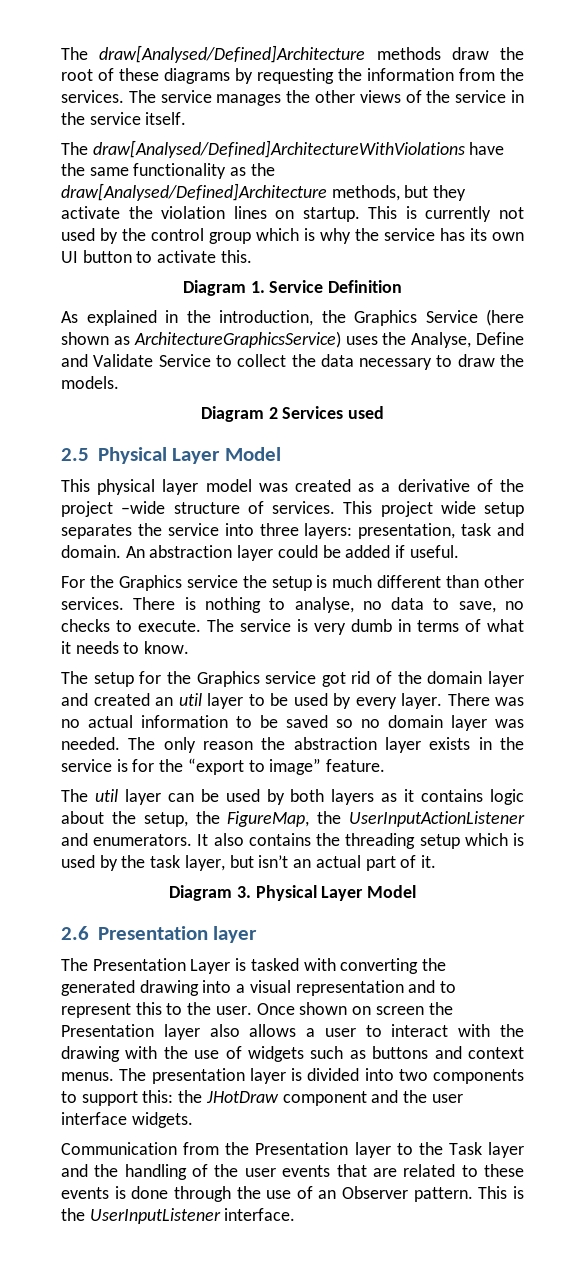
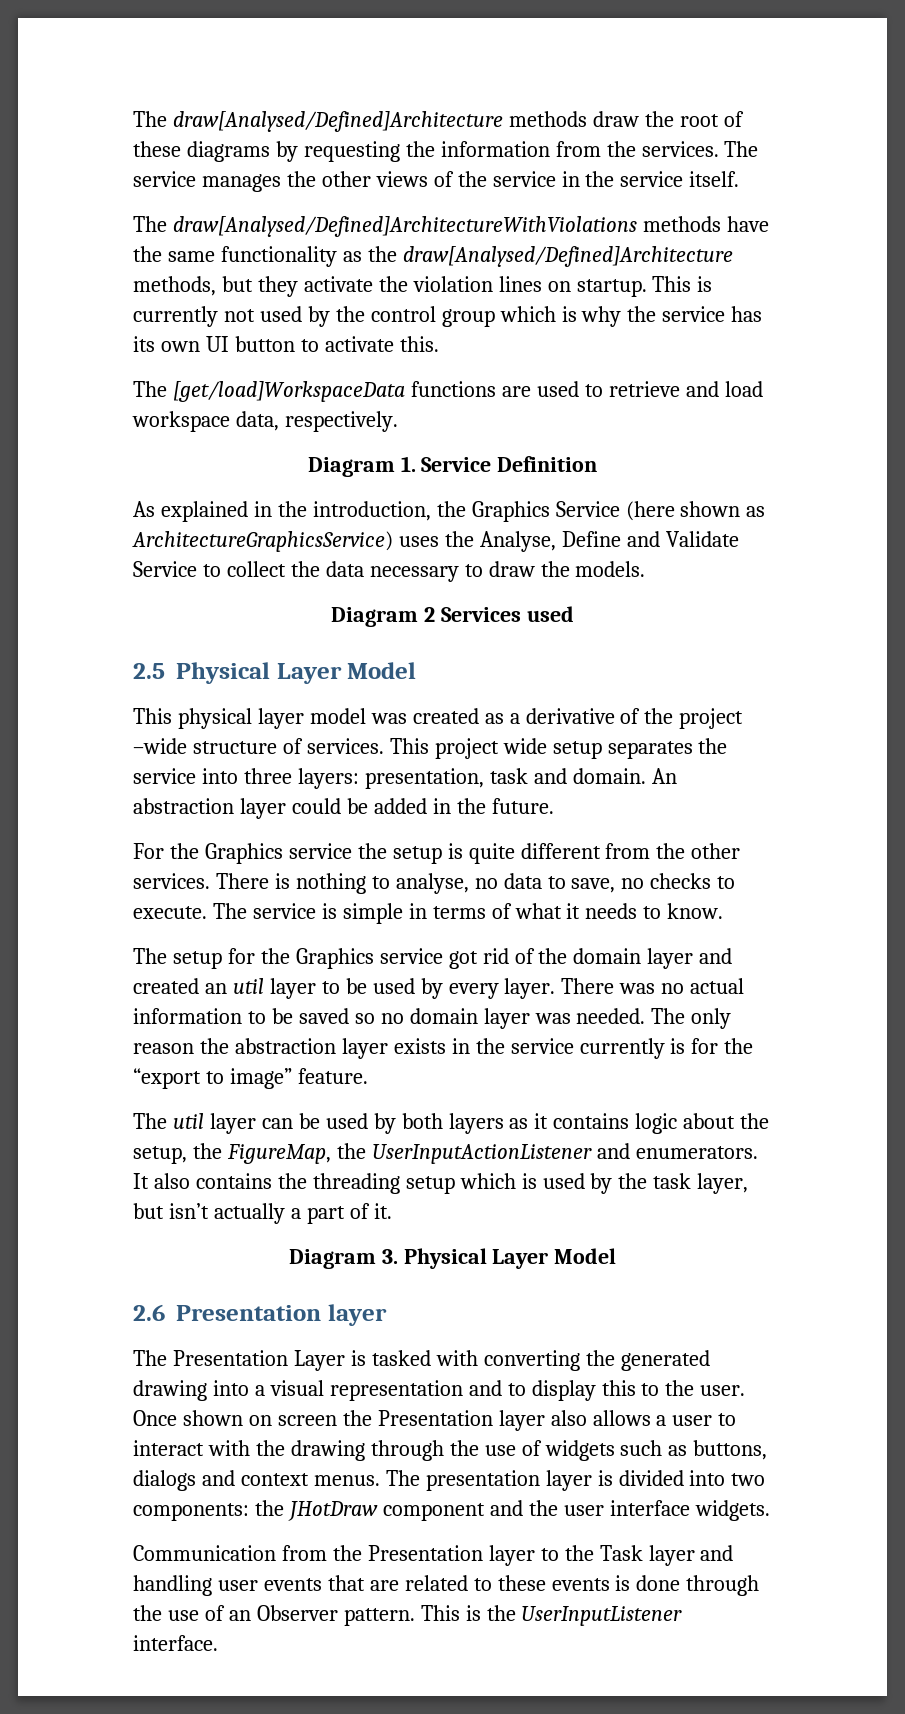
- The draw[Analysed/Defined]ArchitectureWithViolations have the same functionality as the draw[Analysed/Defined]Architecture methods, but they activate the violation lines on startup.
+ The draw[Analysed/Defined]ArchitectureWithViolations methods have the same functionality as the draw[Analysed/Defined]Architecture methods, but they activate the violation lines on startup.
+ The [get/load]WorkspaceData functions are used to retrieve and load workspace data, respectively.
- An abstraction layer could be added if useful.
+ An abstraction layer could be added in the future.
- For the Graphics service the setup is much different than other services.
+ For the Graphics service the setup is quite different from the other services.
- The service is very dumb in terms of what it needs to know.
+ The service is simple in terms of what it needs to know.
- The only reason the abstraction layer exists in the service is for the “export to image” feature.
+ The only reason the abstraction layer exists in the service currently is for the “export to image” feature.
- It also contains the threading setup which is used by the task layer, but isn’t an actual part of it.
+ It also contains the threading setup which is used by the task layer, but isn’t actually a part of it.
- The Presentation Layer is tasked with converting the generated drawing into a visual representation and to represent this to the user.
+ The Presentation Layer is tasked with converting the generated drawing into a visual representation and to display this to the user.
- Once shown on screen the Presentation layer also allows a user to interact with the drawing with the use of widgets such as buttons and context menus.
+ Once shown on screen the Presentation layer also allows a user to interact with the drawing through the use of widgets such as buttons, dialogs and context menus.
- The presentation layer is divided into two components to support this: the JHotDraw component and the user interface widgets.
+ The presentation layer is divided into two components: the JHotDraw component and the user interface widgets.
- Communication from the Presentation layer to the Task layer and the handling of the user events that are related to these events is done through the use of an Observer pattern.
+ Communication from the Presentation layer to the Task layer and handling user events that are related to these events is done through the use of an Observer pattern.

